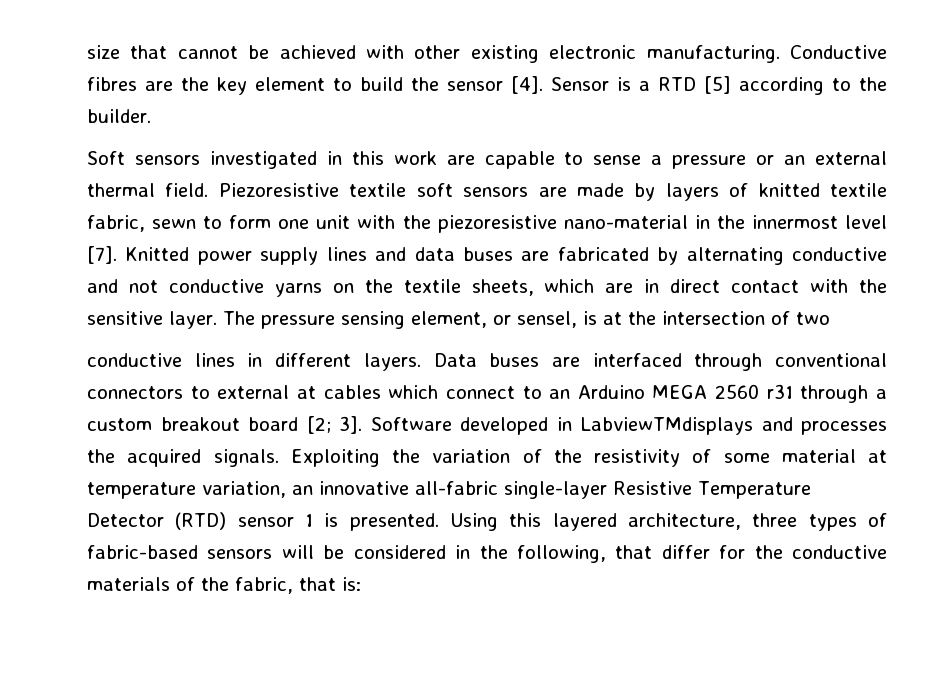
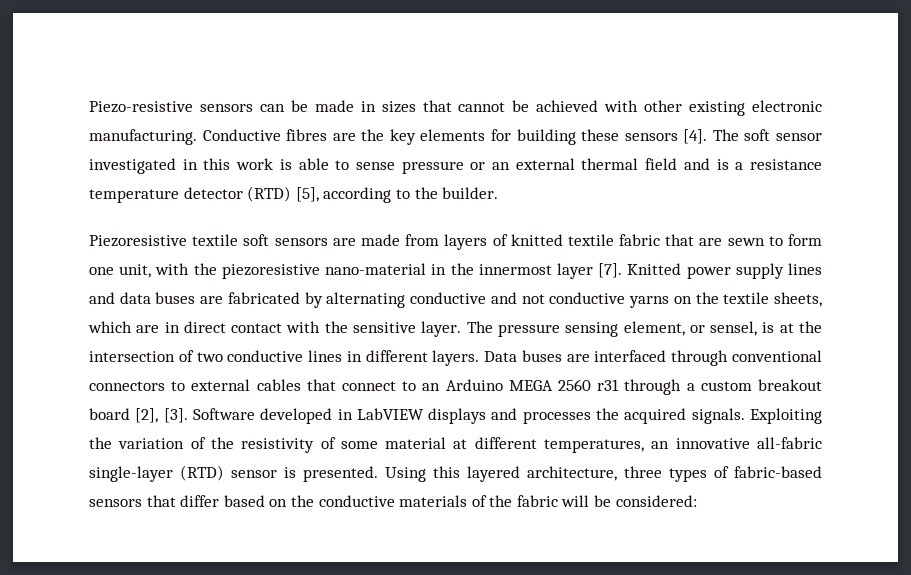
- size that cannot be achieved with other existing electronic manufacturing.
+ Piezo-resistive sensors can be made in sizes that cannot be achieved with other existing electronic manufacturing.
- Conductive fibres are the key element to build the sensor [4]. Sensor is a RTD [5] according to the builder.
- Soft sensors investigated in this work are capable to sense a pressure or an external thermal field. Piezoresistive textile soft sensors are made by layers of knitted textile fabric, sewn to form one unit with the piezoresistive nano-material in the innermost level [7].
+ Conductive fibres are the key elements for building these sensors [4]. The soft sensor investigated in this work is able to sense pressure or an external thermal field and is a resistance temperature detector (RTD) [5], according to the builder.
+ Piezoresistive textile soft sensors are made from layers of knitted textile fabric that are sewn to form one unit, with the piezoresistive nano-material in the innermost layer [7].
- The pressure sensing element, or sensel, is at the intersection of two
- conductive lines in different layers.
+ The pressure sensing element, or sensel, is at the intersection of two conductive lines in different layers.
- Data buses are interfaced through conventional connectors to external at cables which connect to an Arduino MEGA 2560 r31 through a custom breakout board [2; 3].
+ Data buses are interfaced through conventional connectors to external cables that connect to an Arduino MEGA 2560 r31 through a custom breakout board [2], [3].
- Software developed in LabviewTMdisplays and processes the acquired signals.
+ Software developed in LabVIEW displays and processes the acquired signals.
- Exploiting the variation of the resistivity of some material at temperature variation, an innovative all-fabric single-layer Resistive Temperature Detector (RTD) sensor 1 is presented.
+ Exploiting the variation of the resistivity of some material at different temperatures, an innovative all-fabric single-layer (RTD) sensor is presented.
- Using this layered architecture, three types of fabric-based sensors will be considered in the following, that differ for the conductive materials of the fabric, that is:
+ Using this layered architecture, three types of fabric-based sensors that differ based on the conductive materials of the fabric will be considered:

